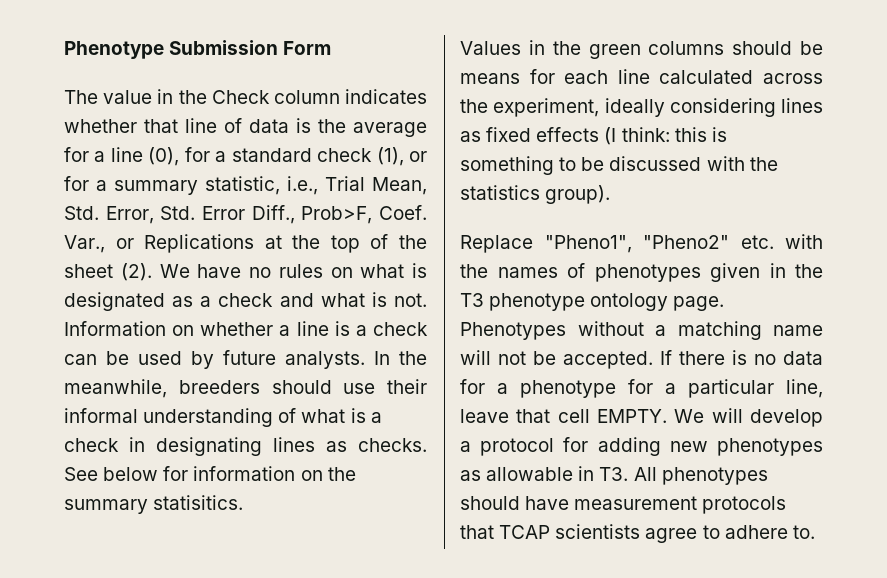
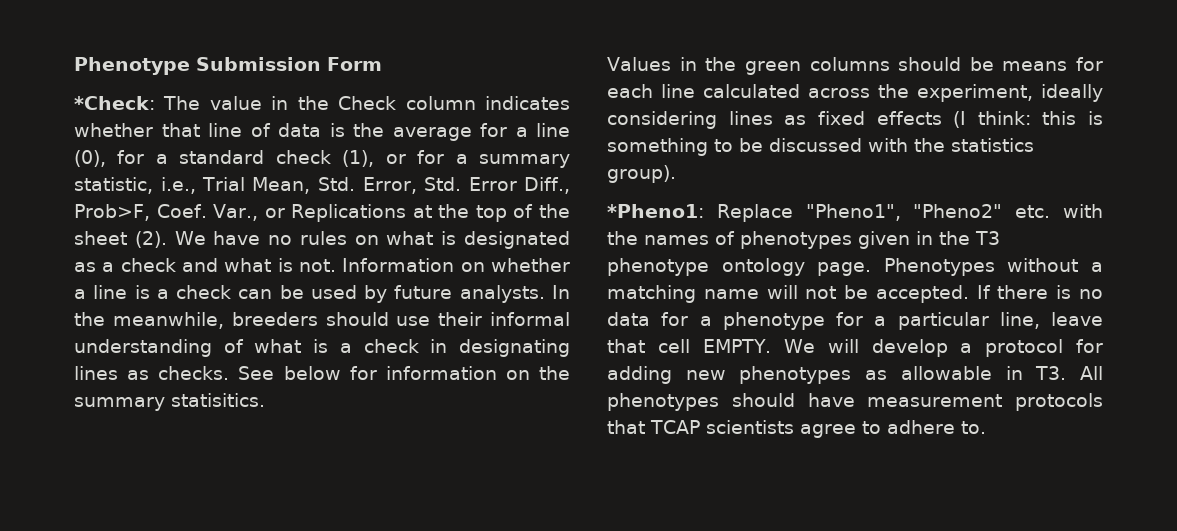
- The value in the Check column indicates whether that line of data is the average for a line (0), for a standard check (1), or for a summary statistic, i.e., Trial Mean, Std. Error, Std. Error Diff., Prob>F, Coef.
+ *Check: The value in the Check column indicates whether that line of data is the average for a line (0), for a standard check (1), or for a summary statistic, i.e., Trial Mean, Std. Error, Std. Error Diff., Prob>F, Coef.
- Replace "Pheno1", "Pheno2" etc. with the names of phenotypes given in the T3 phenotype ontology page.
+ *Pheno1: Replace "Pheno1", "Pheno2" etc. with the names of phenotypes given in the T3 phenotype ontology page.

